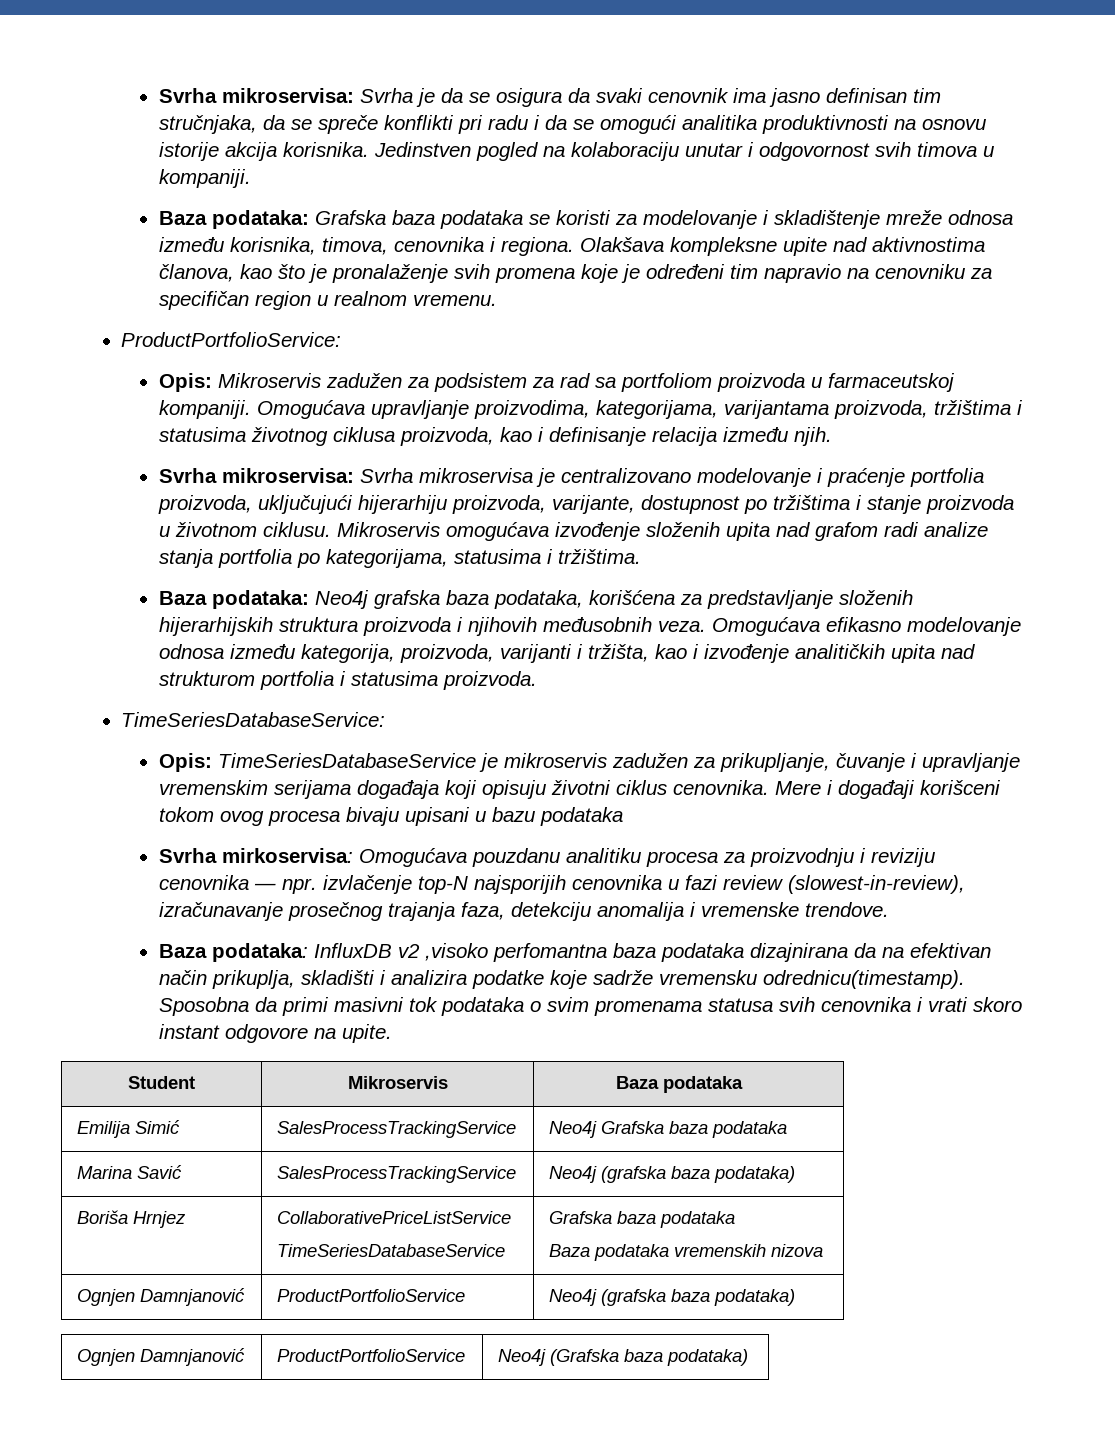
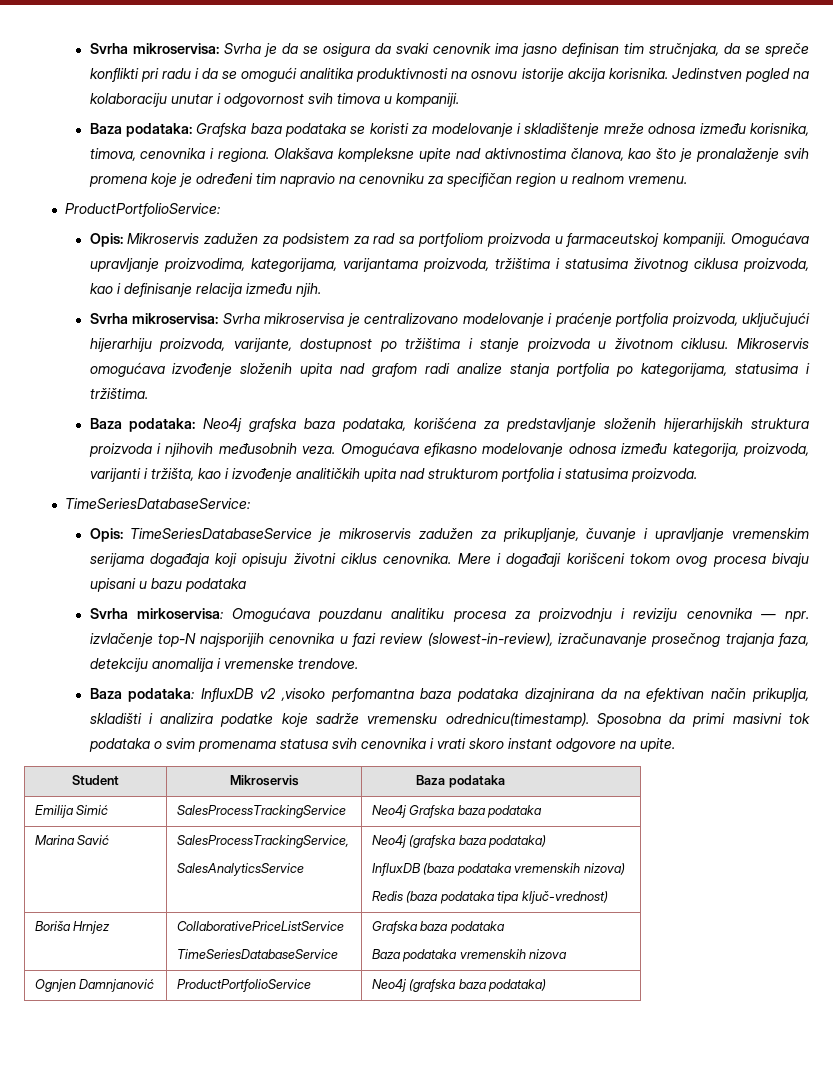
- Marina Savić | SalesProcessTrackingService | Neo4j (grafskа baza podataka)
+ Marina Savić | SalesProcessTrackingService,
+ SalesAnalyticsService | Neo4j (grafskа baza podataka)
+ InfluxDB (baza podataka vremenskih nizova)
+ Redis (baza podataka tipa ključ-vrednost)
- Ognjen Damnjanović | ProductPortfolioService | Neo4j (Grafskа baza podataka)

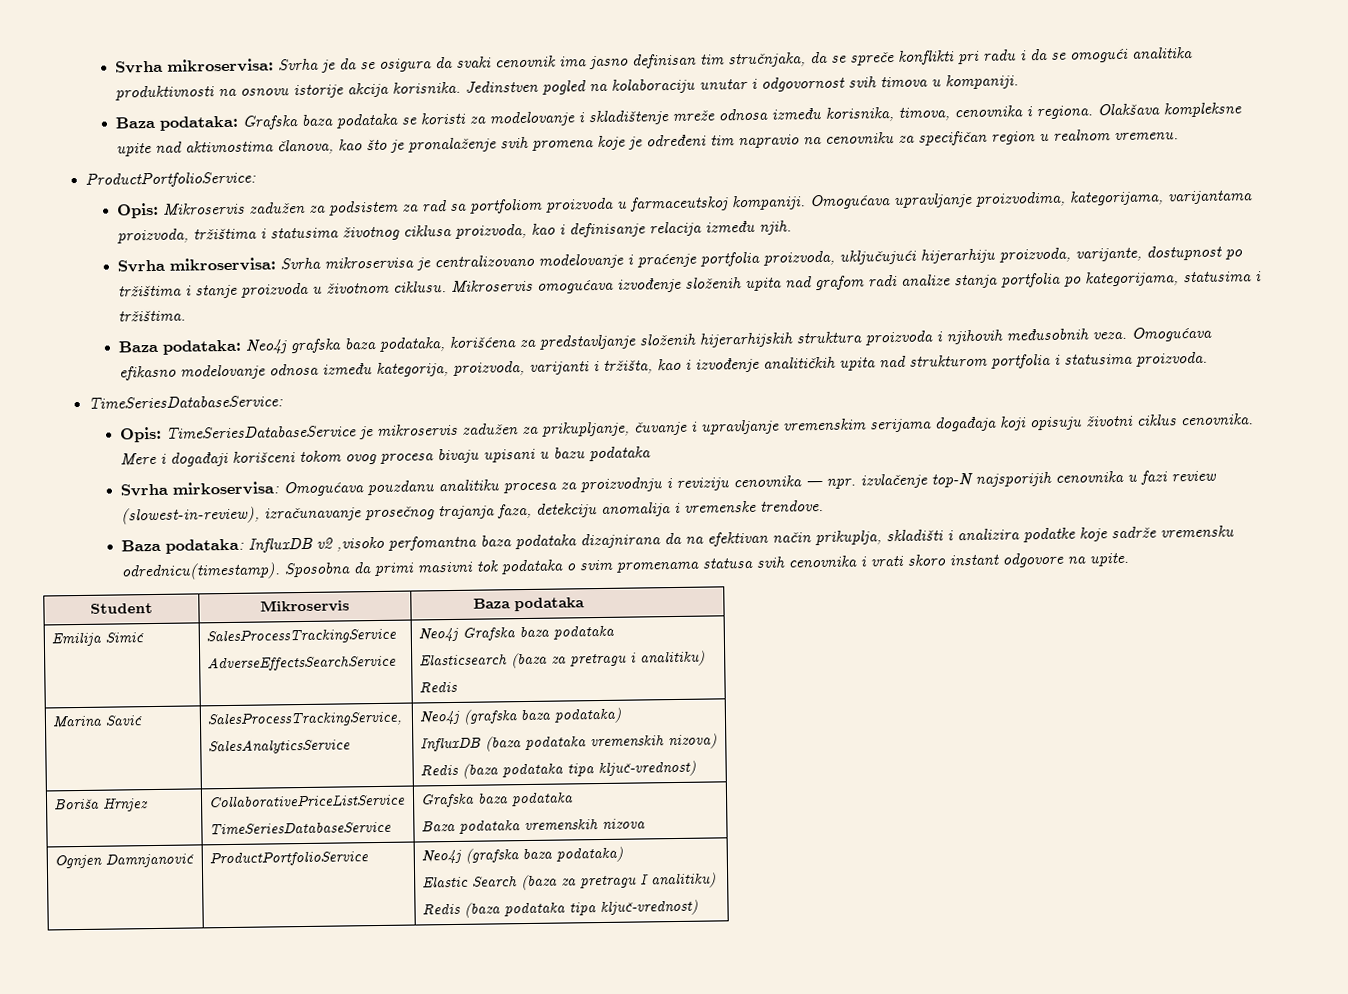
- Emilija Simić | SalesProcessTrackingService | Neo4j Grafska baza podataka
+ Emilija Simić | SalesProcessTrackingService
+ AdverseEffectsSearchService | Neo4j Grafska baza podataka
+ Elasticsearch (baza za pretragu i analitiku)
+ Redis
  Ognjen Damnjanović | ProductPortfolioService | Neo4j (grafskа baza podataka)
+ Elastic Search (baza za pretragu I analitiku)
+ Redis (baza podataka tipa ključ-vrednost)

